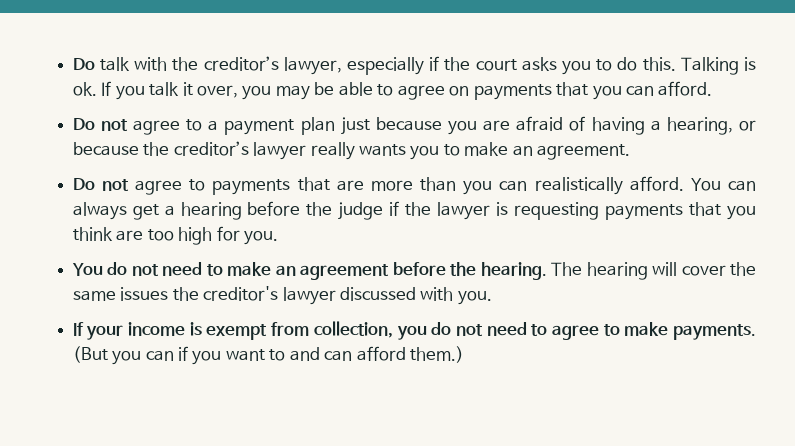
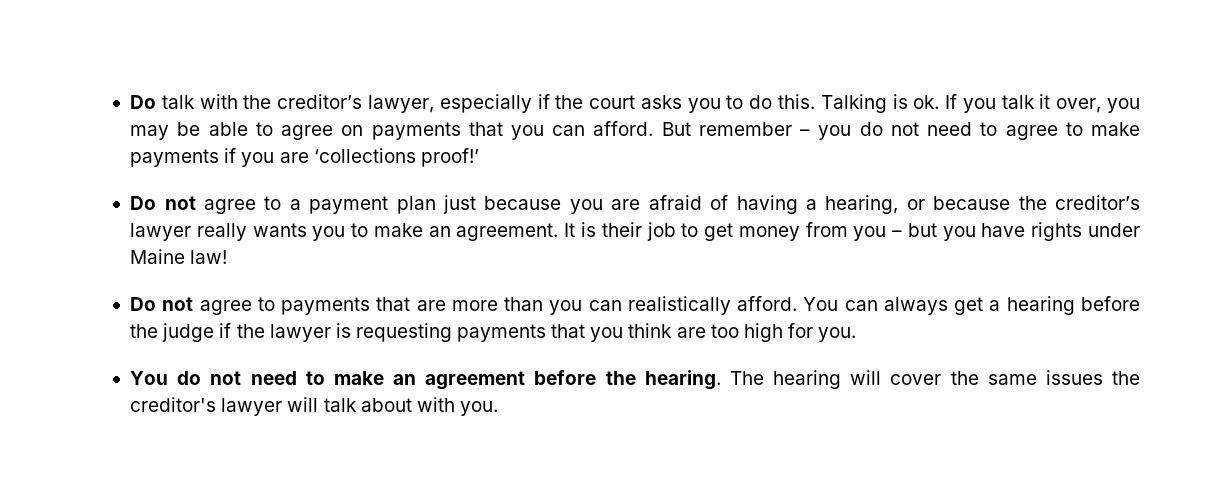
+ But remember – you do not need to agree to make payments if you are ‘collections proof!’
+ It is their job to get money from you – but you have rights under Maine law!
- The hearing will cover the same issues the creditor's lawyer discussed with you.
+ The hearing will cover the same issues the creditor's lawyer will talk about with you.
- If your income is exempt from collection, you do not need to agree to make payments. (But you can if you want to and can afford them.)

